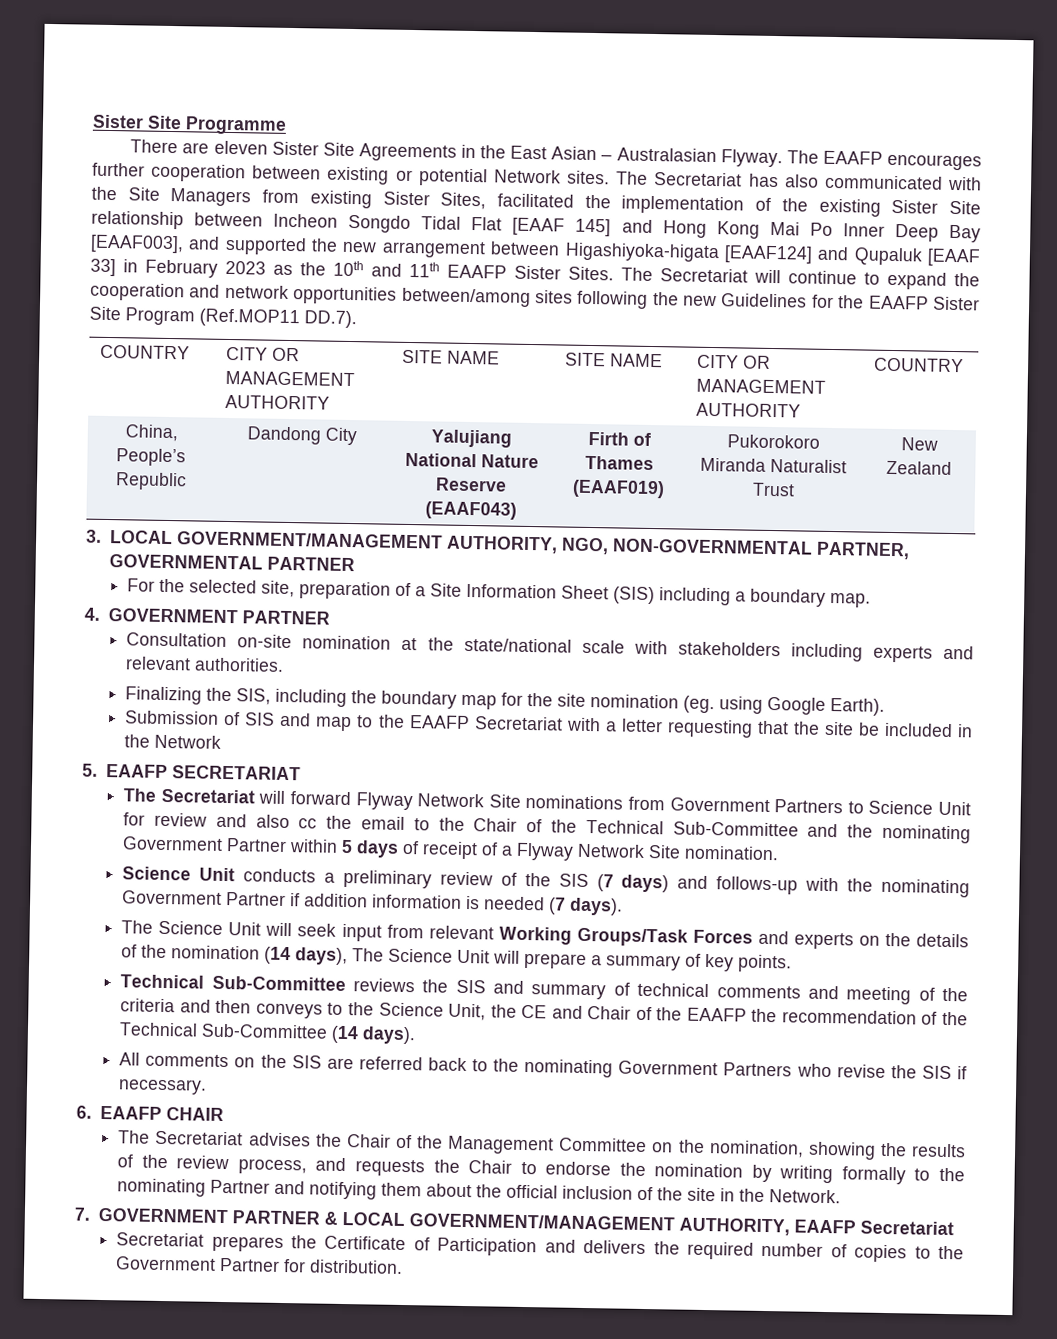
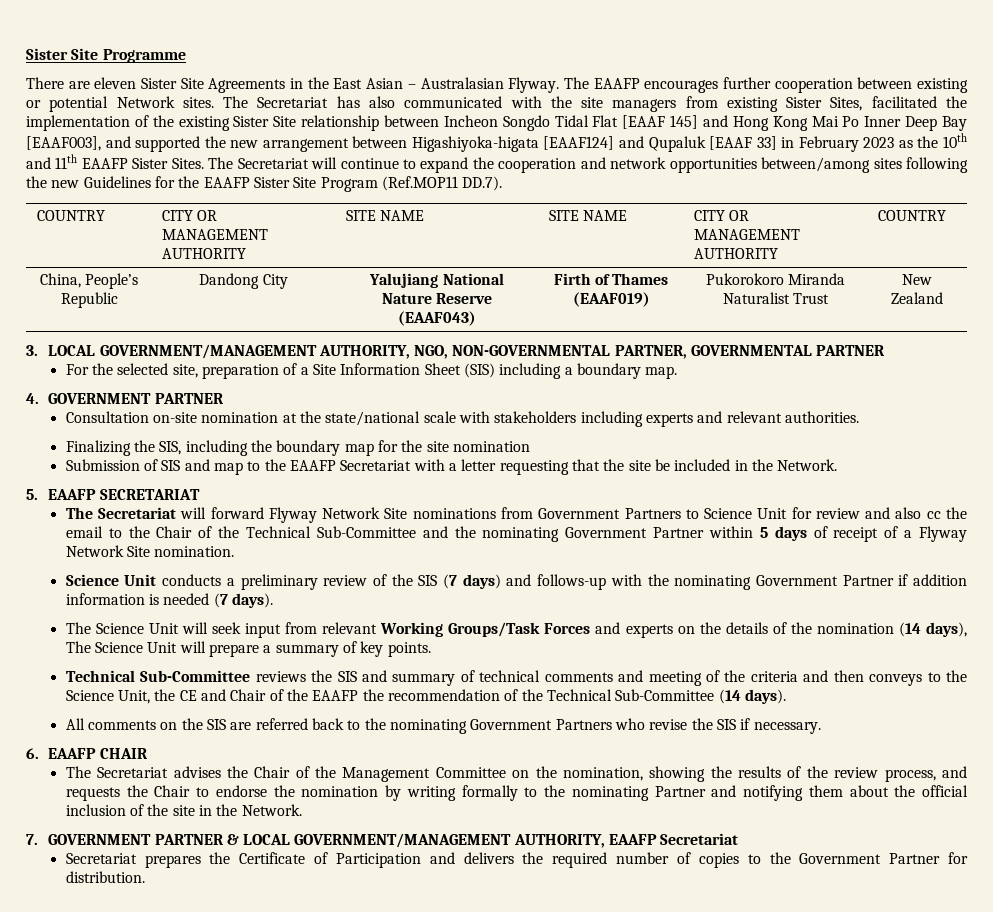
- The Secretariat has also communicated with the Site Managers from existing Sister Sites, facilitated the implementation of the existing Sister Site relationship between Incheon Songdo Tidal Flat [EAAF 145] and Hong Kong Mai Po Inner Deep Bay [EAAF003], and supported the new arrangement between Higashiyoka-higata [EAAF124] and Qupaluk [EAAF 33] in February 2023 as the 10th and 11th EAAFP Sister Sites.
+ The Secretariat has also communicated with the site managers from existing Sister Sites, facilitated the implementation of the existing Sister Site relationship between Incheon Songdo Tidal Flat [EAAF 145] and Hong Kong Mai Po Inner Deep Bay [EAAF003], and supported the new arrangement between Higashiyoka-higata [EAAF124] and Qupaluk [EAAF 33] in February 2023 as the 10th and 11th EAAFP Sister Sites.
- Finalizing the SIS, including the boundary map for the site nomination (eg. using Google Earth).
+ Finalizing the SIS, including the boundary map for the site nomination
- Submission of SIS and map to the EAAFP Secretariat with a letter requesting that the site be included in the Network
+ Submission of SIS and map to the EAAFP Secretariat with a letter requesting that the site be included in the Network.

